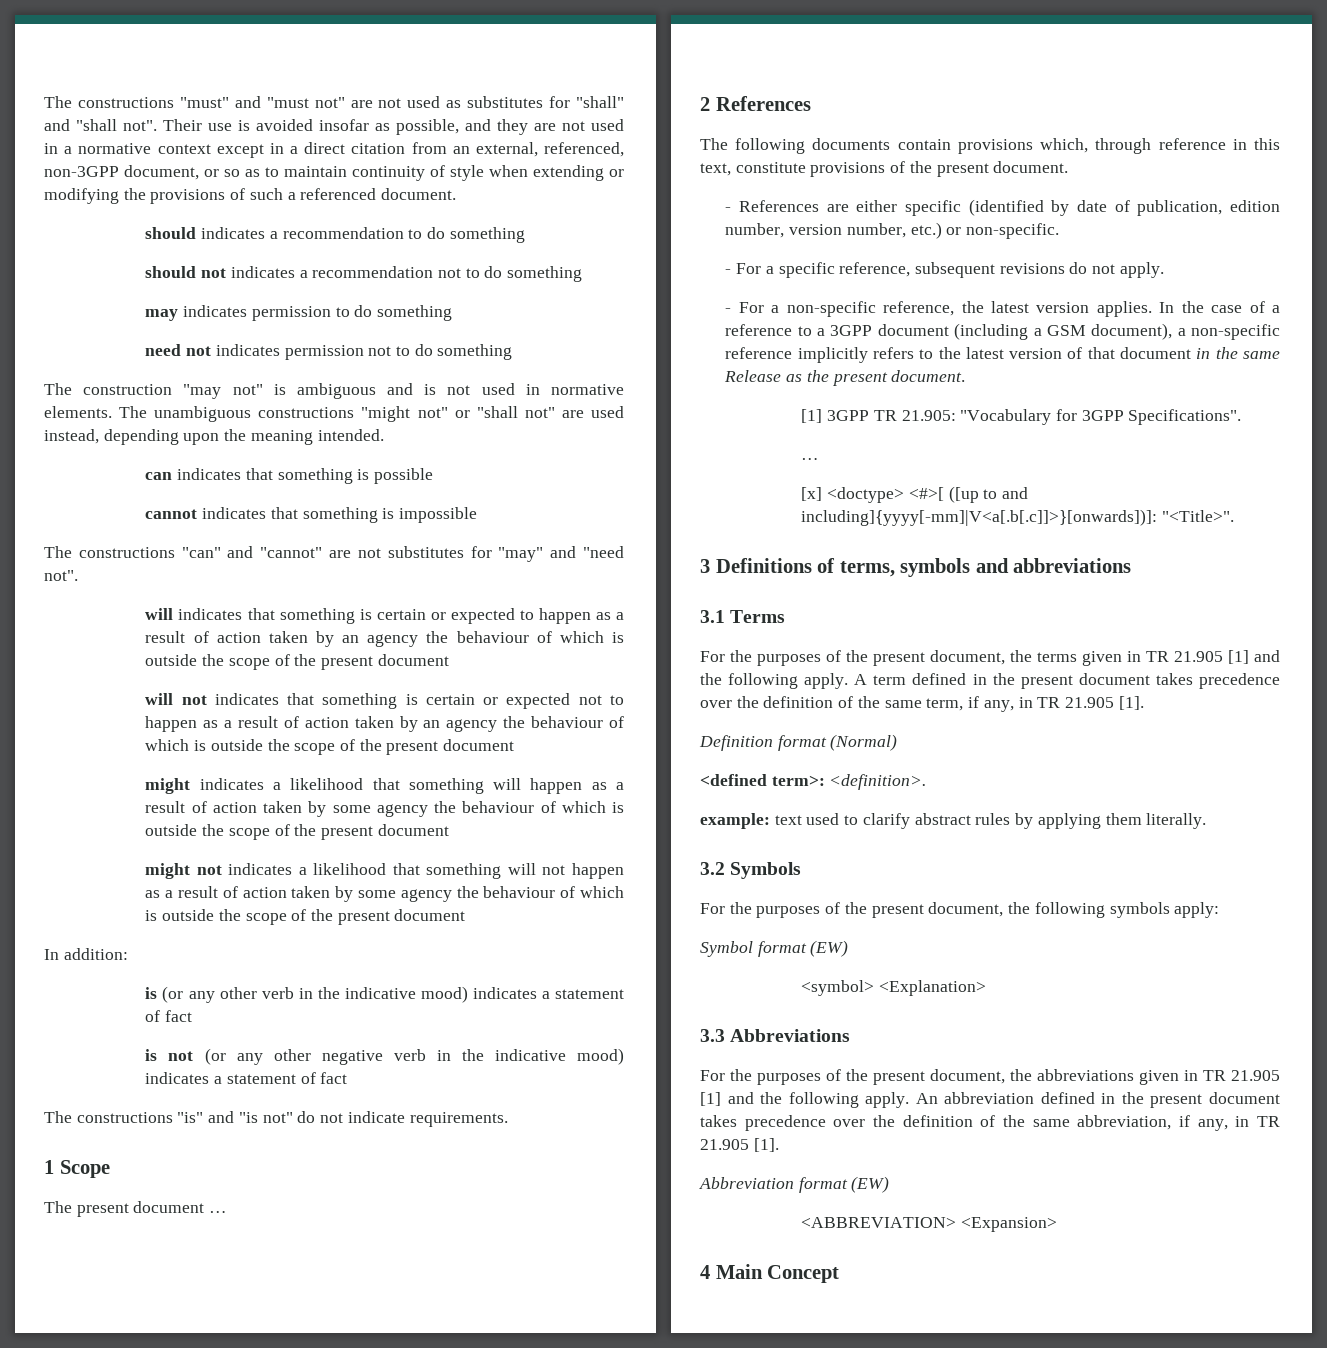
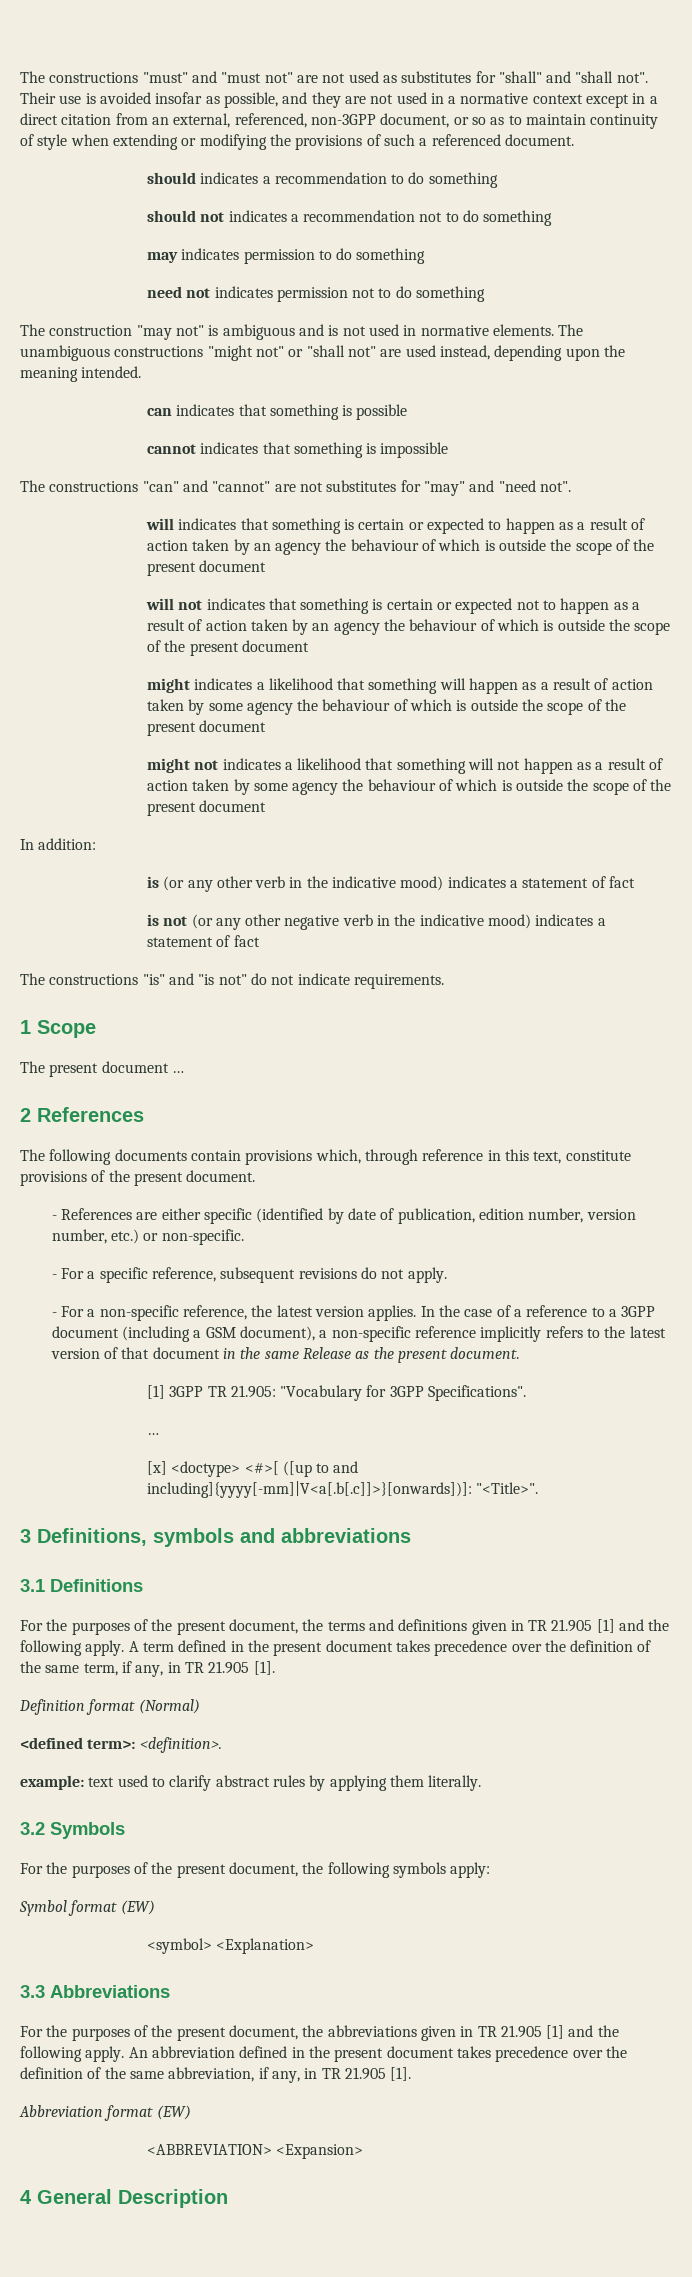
- 3 Definitions of terms, symbols and abbreviations
+ 3 Definitions, symbols and abbreviations
- 3.1 Terms
+ 3.1 Definitions
- For the purposes of the present document, the terms given in TR 21.905 [1] and the following apply.
+ For the purposes of the present document, the terms and definitions given in TR 21.905 [1] and the following apply.
- 4 Main Concept
+ 4 General Description

